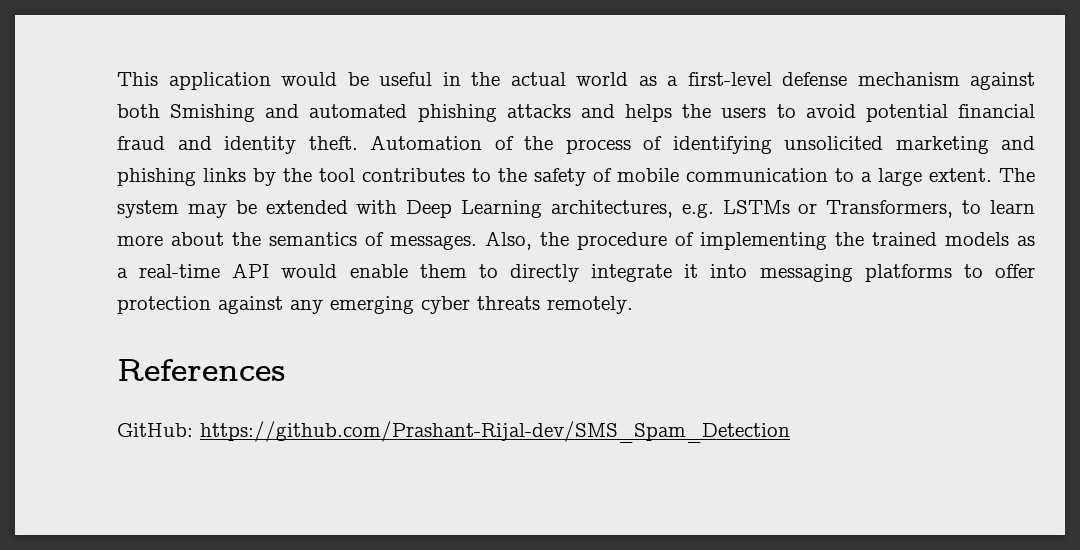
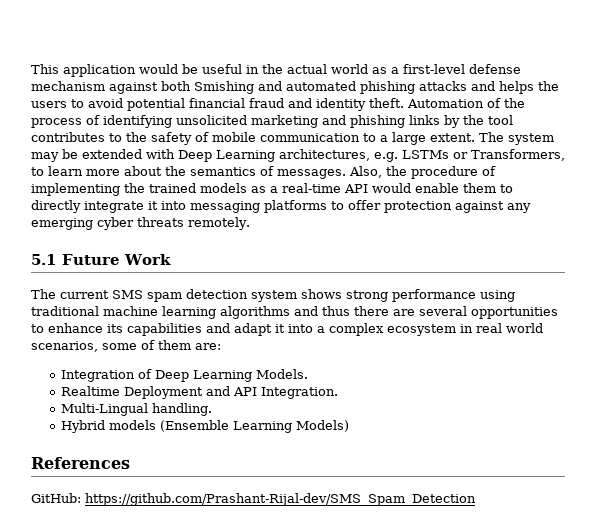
+ 5.1 Future Work
+ The current SMS spam detection system shows strong performance using traditional machine learning algorithms and thus there are several opportunities to enhance its capabilities and adapt it into a complex ecosystem in real world scenarios, some of them are:
+ Integration of Deep Learning Models.
+ Realtime Deployment and API Integration.
+ Multi-Lingual handling.
+ Hybrid models (Ensemble Learning Models)

